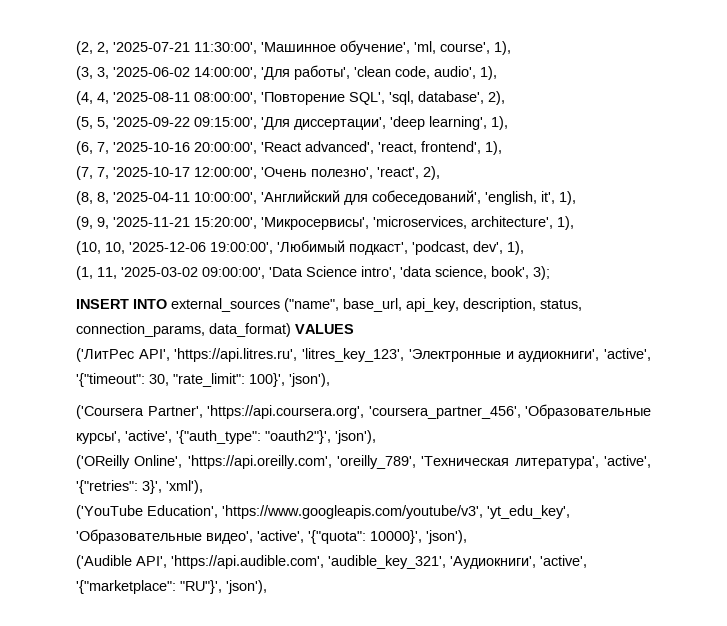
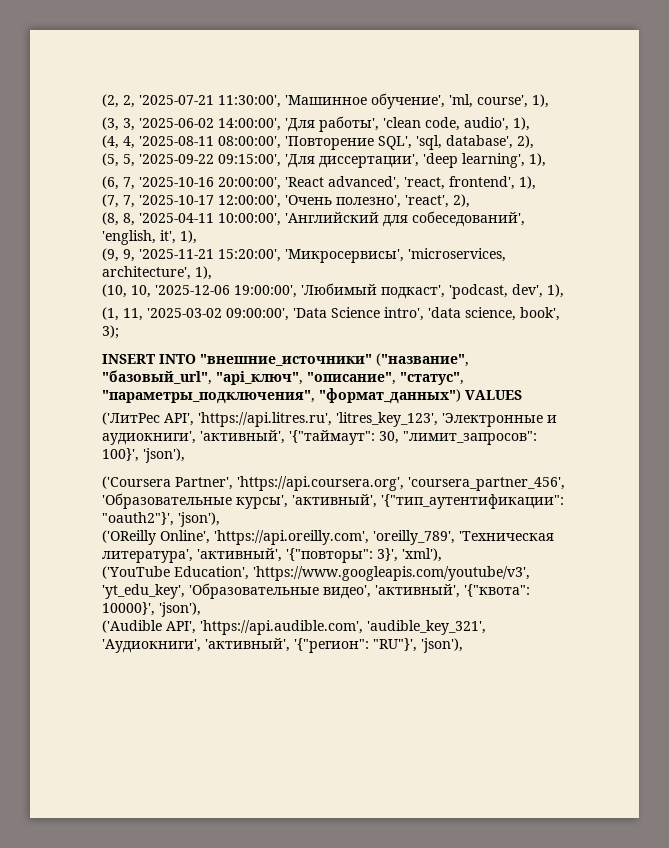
- INSERT INTO external_sources ("name", base_url, api_key, description, status, connection_params, data_format) VALUES
+ INSERT INTO "внешние_источники" ("название", "базовый_url", "api_ключ", "описание", "статус", "параметры_подключения", "формат_данных") VALUES
- ('ЛитРес API', 'https://api.litres.ru', 'litres_key_123', 'Электронные и аудиокниги', 'active', '{"timeout": 30, "rate_limit": 100}', 'json'),
+ ('ЛитРес API', 'https://api.litres.ru', 'litres_key_123', 'Электронные и аудиокниги', 'активный', '{"таймаут": 30, "лимит_запросов": 100}', 'json'),
- ('Coursera Partner', 'https://api.coursera.org', 'coursera_partner_456', 'Образовательные курсы', 'active', '{"auth_type": "oauth2"}', 'json'),
+ ('Coursera Partner', 'https://api.coursera.org', 'coursera_partner_456', 'Образовательные курсы', 'активный', '{"тип_аутентификации": "oauth2"}', 'json'),
- ('OReilly Online', 'https://api.oreilly.com', 'oreilly_789', 'Техническая литература', 'active', '{"retries": 3}', 'xml'),
+ ('OReilly Online', 'https://api.oreilly.com', 'oreilly_789', 'Техническая литература', 'активный', '{"повторы": 3}', 'xml'),
- ('YouTube Education', 'https://www.googleapis.com/youtube/v3', 'yt_edu_key', 'Образовательные видео', 'active', '{"quota": 10000}', 'json'),
+ ('YouTube Education', 'https://www.googleapis.com/youtube/v3', 'yt_edu_key', 'Образовательные видео', 'активный', '{"квота": 10000}', 'json'),
- ('Audible API', 'https://api.audible.com', 'audible_key_321', 'Аудиокниги', 'active', '{"marketplace": "RU"}', 'json'),
+ ('Audible API', 'https://api.audible.com', 'audible_key_321', 'Аудиокниги', 'активный', '{"регион": "RU"}', 'json'),

